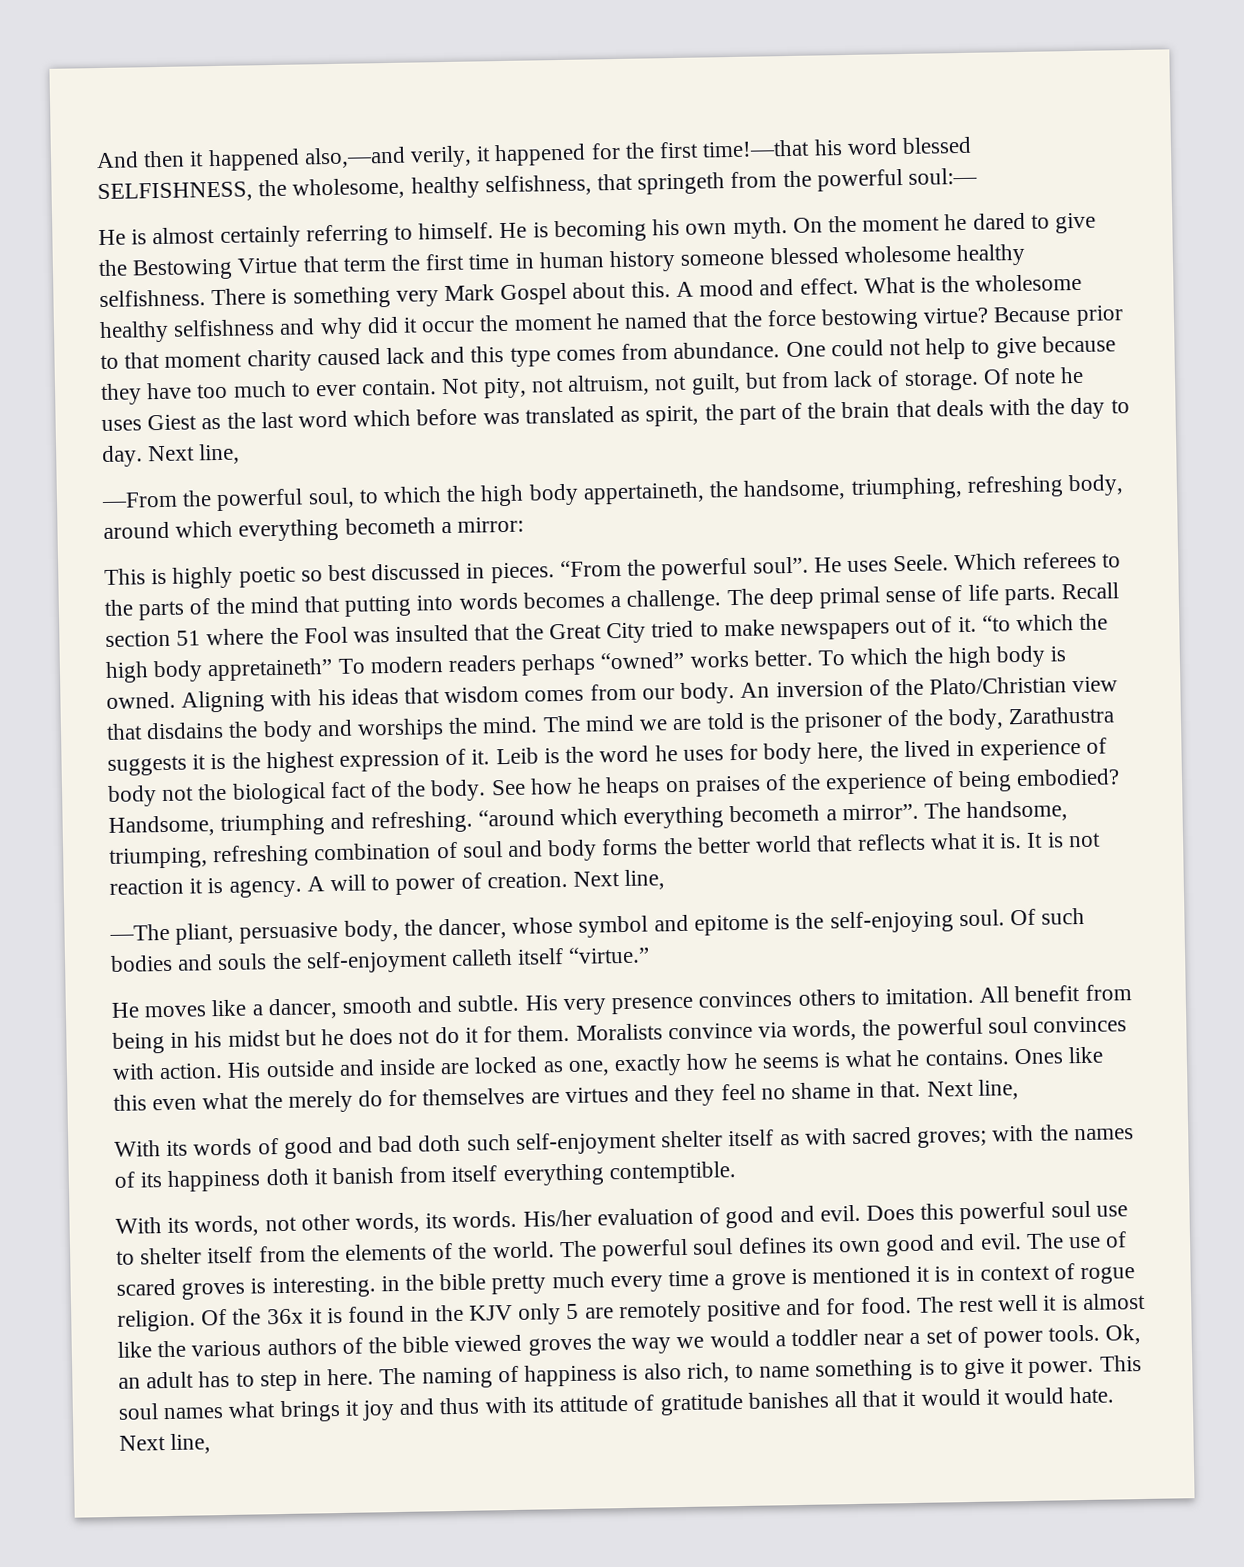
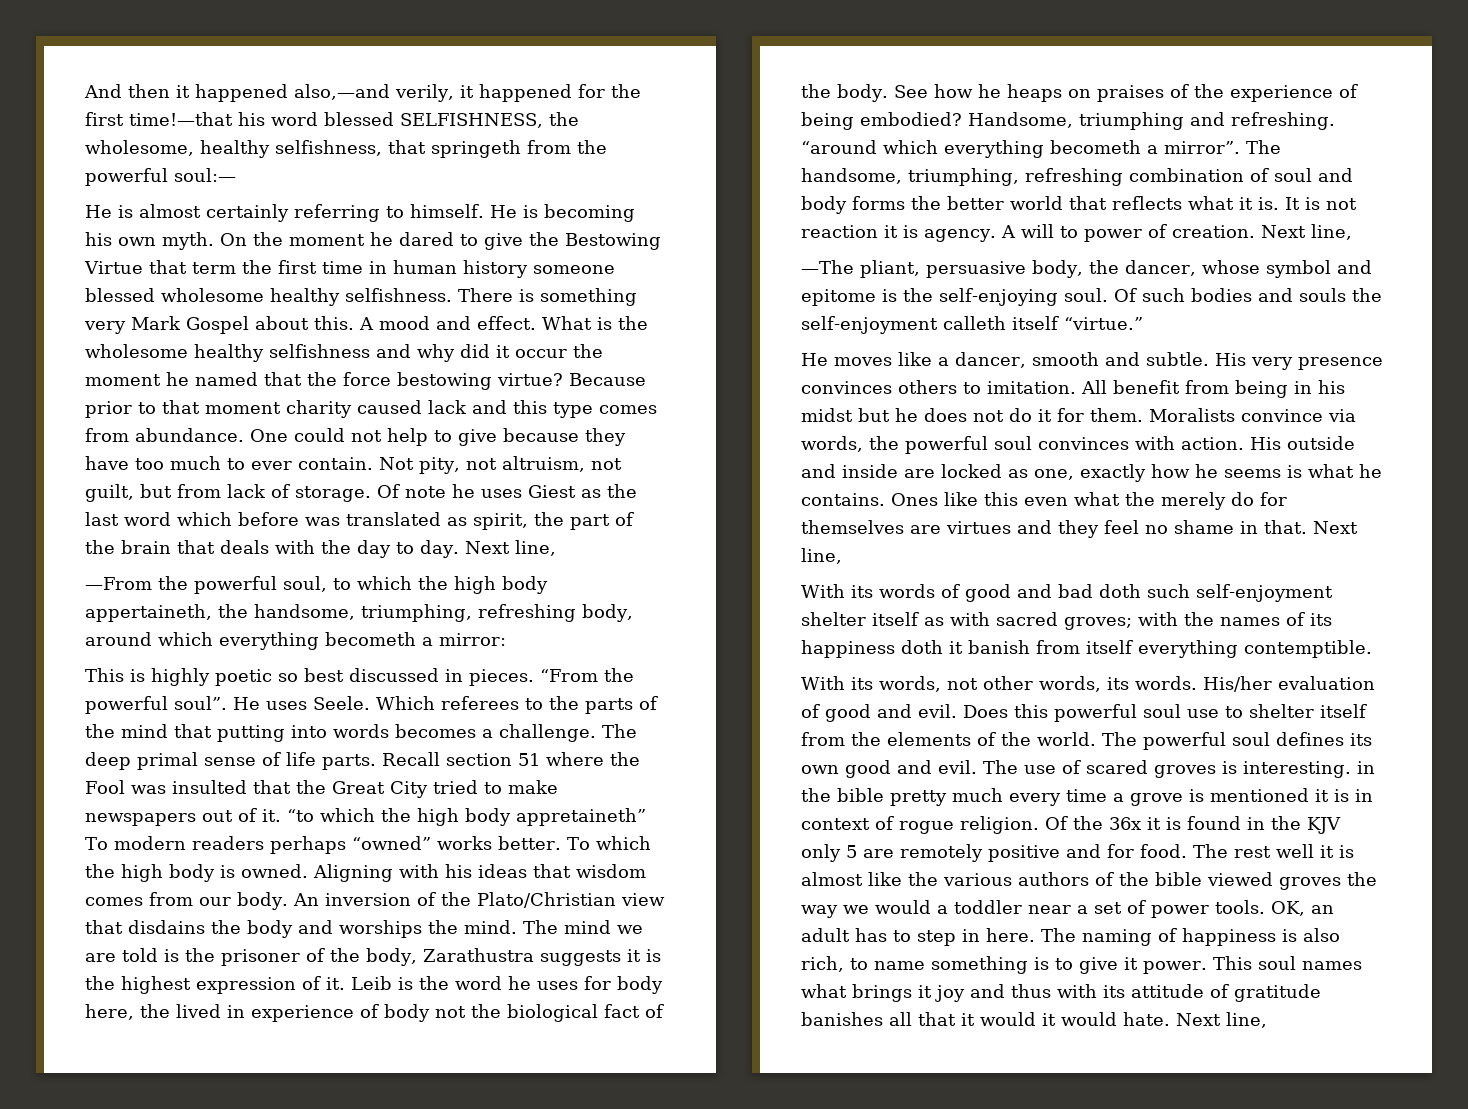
- The handsome, triumping, refreshing combination of soul and body forms the better world that reflects what it is.
+ The handsome, triumphing, refreshing combination of soul and body forms the better world that reflects what it is.
- Ok, an adult has to step in here.
+ OK, an adult has to step in here.

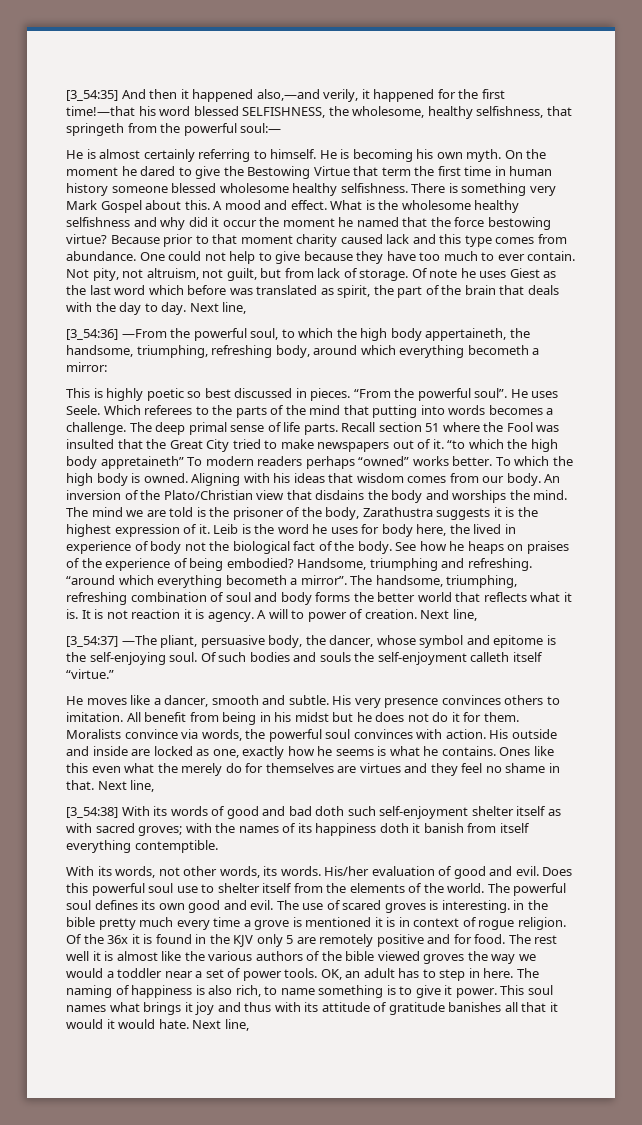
- And then it happened also,—and verily, it happened for the first time!—that his word blessed SELFISHNESS, the wholesome, healthy selfishness, that springeth from the powerful soul:—
+ [3_54:35] And then it happened also,—and verily, it happened for the first time!—that his word blessed SELFISHNESS, the wholesome, healthy selfishness, that springeth from the powerful soul:—
- —From the powerful soul, to which the high body appertaineth, the handsome, triumphing, refreshing body, around which everything becometh a mirror:
+ [3_54:36] —From the powerful soul, to which the high body appertaineth, the handsome, triumphing, refreshing body, around which everything becometh a mirror:
- —The pliant, persuasive body, the dancer, whose symbol and epitome is the self-enjoying soul.
+ [3_54:37] —The pliant, persuasive body, the dancer, whose symbol and epitome is the self-enjoying soul.
- With its words of good and bad doth such self-enjoyment shelter itself as with sacred groves; with the names of its happiness doth it banish from itself everything contemptible.
+ [3_54:38] With its words of good and bad doth such self-enjoyment shelter itself as with sacred groves; with the names of its happiness doth it banish from itself everything contemptible.

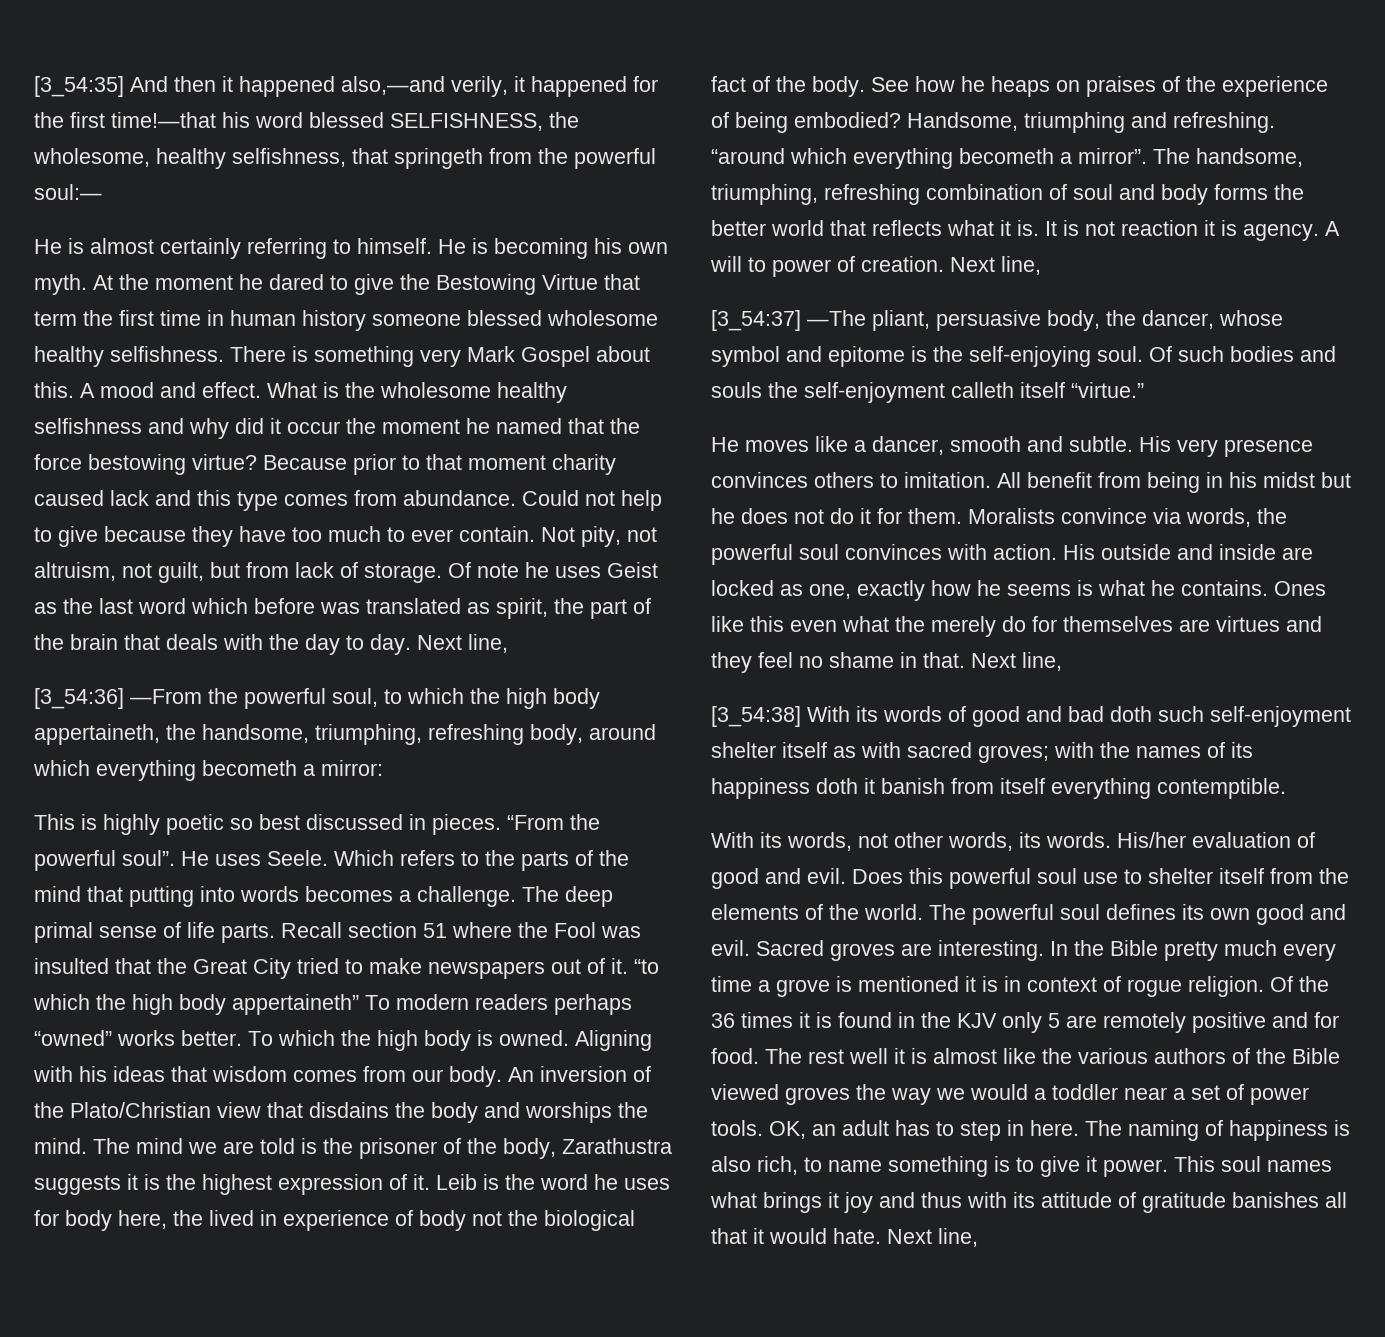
- On the moment he dared to give the Bestowing Virtue that term the first time in human history someone blessed wholesome healthy selfishness.
+ At the moment he dared to give the Bestowing Virtue that term the first time in human history someone blessed wholesome healthy selfishness.
- One could not help to give because they have too much to ever contain.
+ Could not help to give because they have too much to ever contain.
- Of note he uses Giest as the last word which before was translated as spirit, the part of the brain that deals with the day to day.
+ Of note he uses Geist as the last word which before was translated as spirit, the part of the brain that deals with the day to day.
- Which referees to the parts of the mind that putting into words becomes a challenge.
+ Which refers to the parts of the mind that putting into words becomes a challenge.
- “to which the high body appretaineth” To modern readers perhaps “owned” works better.
+ “to which the high body appertaineth” To modern readers perhaps “owned” works better.
- The use of scared groves is interesting. in the bible pretty much every time a grove is mentioned it is in context of rogue religion.
+ Sacred groves are interesting. In the Bible pretty much every time a grove is mentioned it is in context of rogue religion.
- Of the 36x it is found in the KJV only 5 are remotely positive and for food.
+ Of the 36 times it is found in the KJV only 5 are remotely positive and for food.
- The rest well it is almost like the various authors of the bible viewed groves the way we would a toddler near a set of power tools.
+ The rest well it is almost like the various authors of the Bible viewed groves the way we would a toddler near a set of power tools.
- This soul names what brings it joy and thus with its attitude of gratitude banishes all that it would it would hate.
+ This soul names what brings it joy and thus with its attitude of gratitude banishes all that it would hate.

